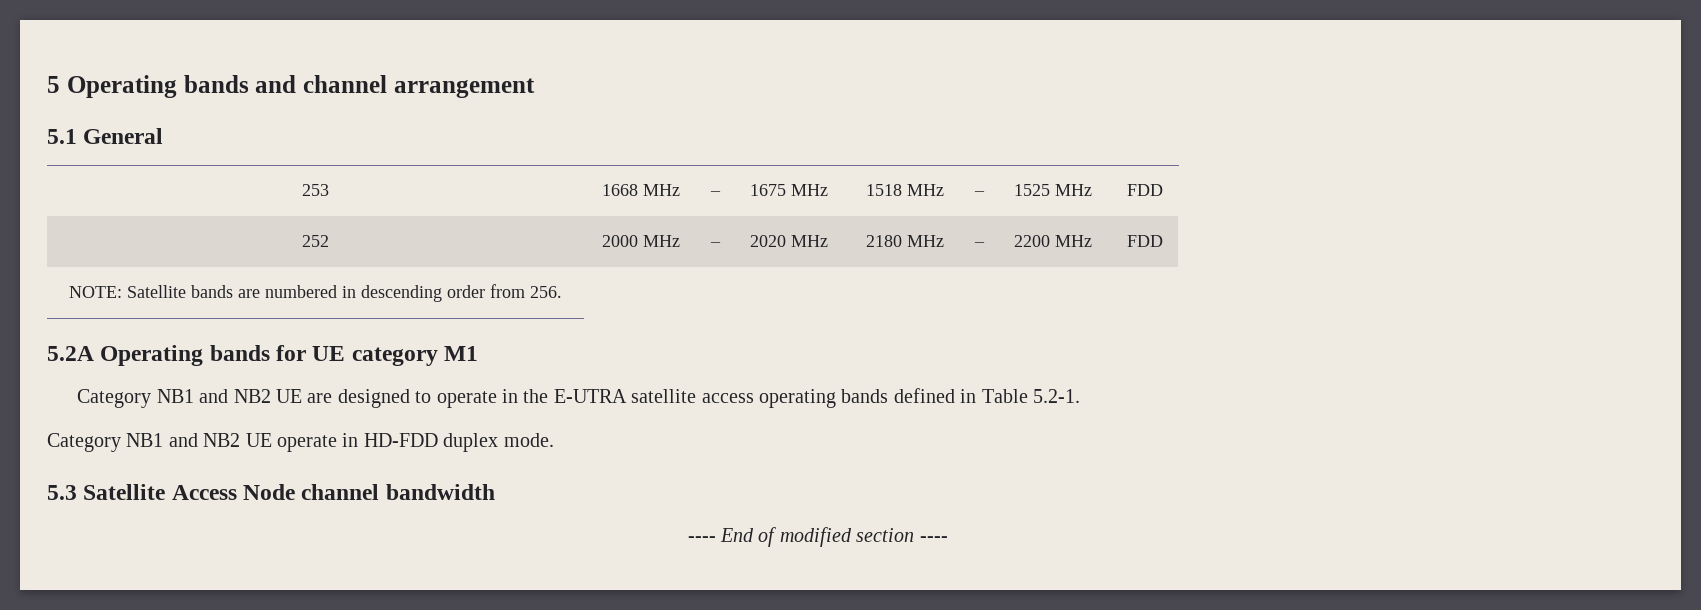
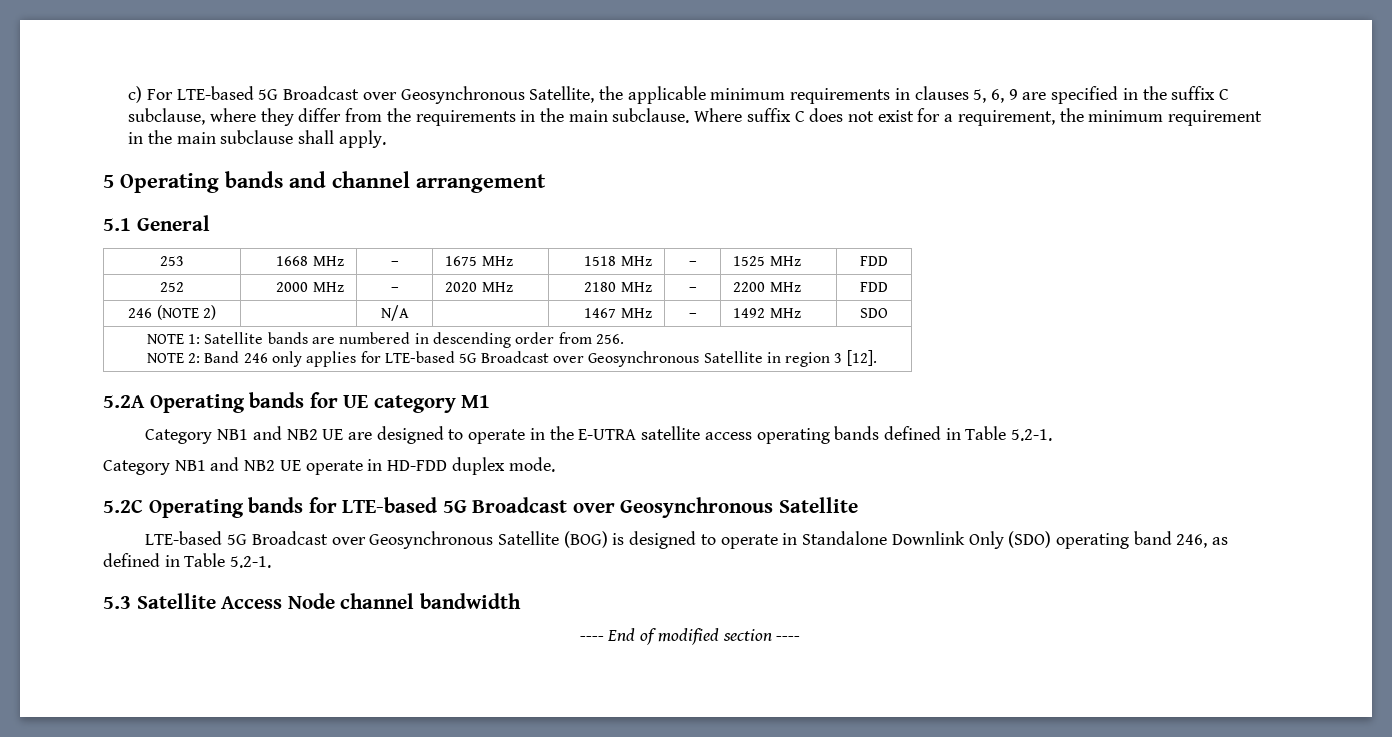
+ c) For LTE-based 5G Broadcast over Geosynchronous Satellite, the applicable minimum requirements in clauses 5, 6, 9 are specified in the suffix C subclause, where they differ from the requirements in the main subclause. Where suffix C does not exist for a requirement, the minimum requirement in the main subclause shall apply.
- NOTE: Satellite bands are numbered in descending order from 256.
+ 246 (NOTE 2) | | N/A | | 1467 MHz | – | 1492 MHz | SDO
+ NOTE 1: Satellite bands are numbered in descending order from 256.
+ NOTE 2: Band 246 only applies for LTE-based 5G Broadcast over Geosynchronous Satellite in region 3 [12].
+ 5.2C Operating bands for LTE-based 5G Broadcast over Geosynchronous Satellite
+ LTE-based 5G Broadcast over Geosynchronous Satellite (BOG) is designed to operate in Standalone Downlink Only (SDO) operating band 246, as defined in Table 5.2-1.

